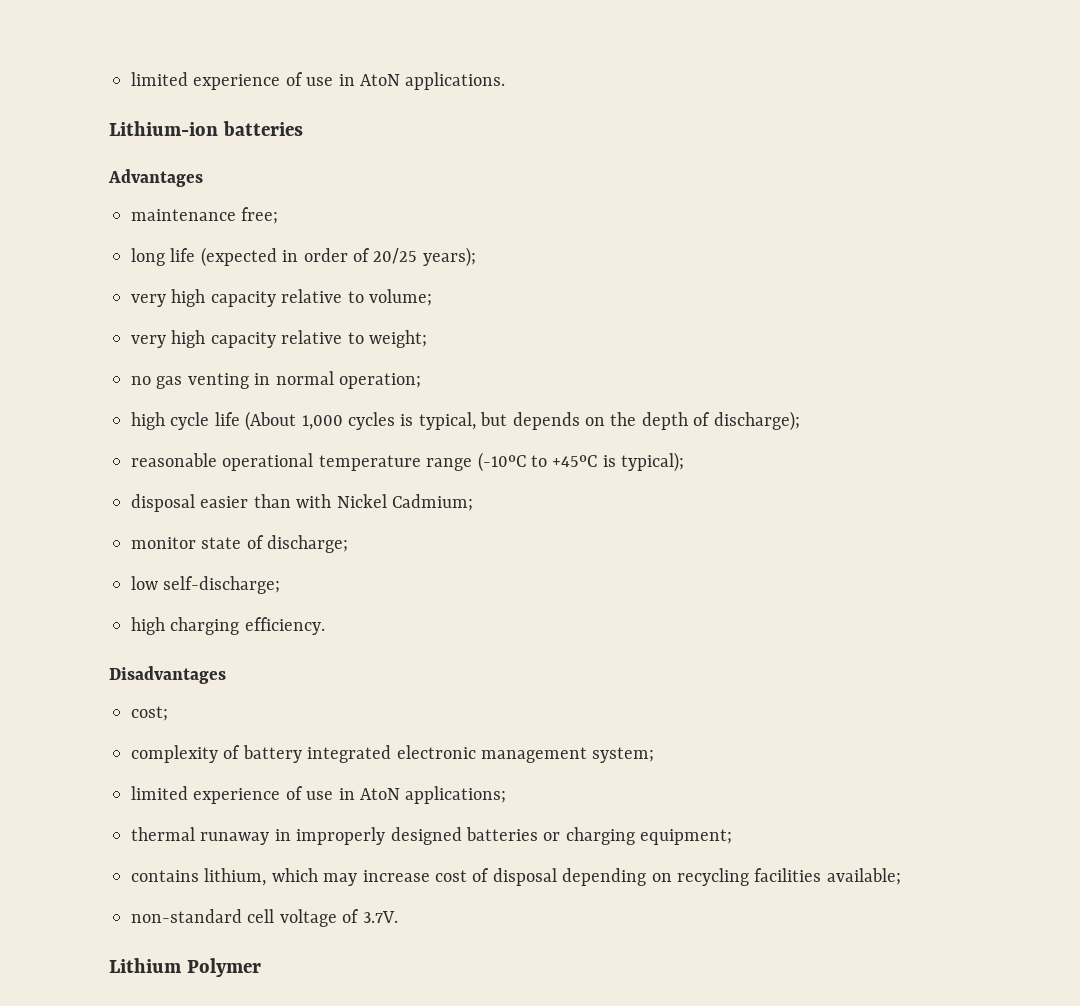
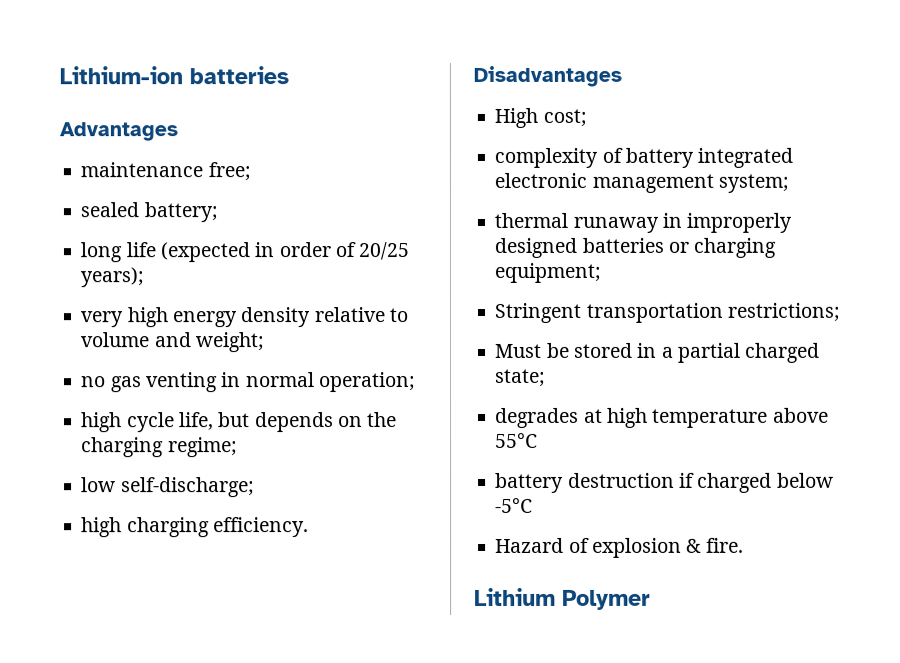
- limited experience of use in AtoN applications.
+ sealed battery;
- very high capacity relative to volume;
- very high capacity relative to weight;
+ very high energy density relative to volume and weight;
- high cycle life (About 1,000 cycles is typical, but depends on the depth of discharge);
- reasonable operational temperature range (-10ºC to +45ºC is typical);
- disposal easier than with Nickel Cadmium;
- monitor state of discharge;
+ high cycle life, but depends on the charging regime;
- cost;
+ High cost;
- limited experience of use in AtoN applications;
- contains lithium, which may increase cost of disposal depending on recycling facilities available;
- non-standard cell voltage of 3.7V.
+ Stringent transportation restrictions;
+ Must be stored in a partial charged state;
+ degrades at high temperature above 55°C
+ battery destruction if charged below -5°C
+ Hazard of explosion & fire.

